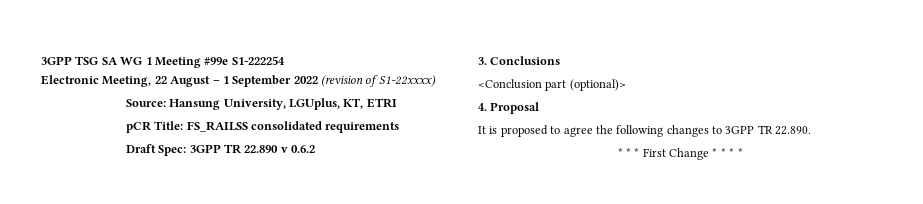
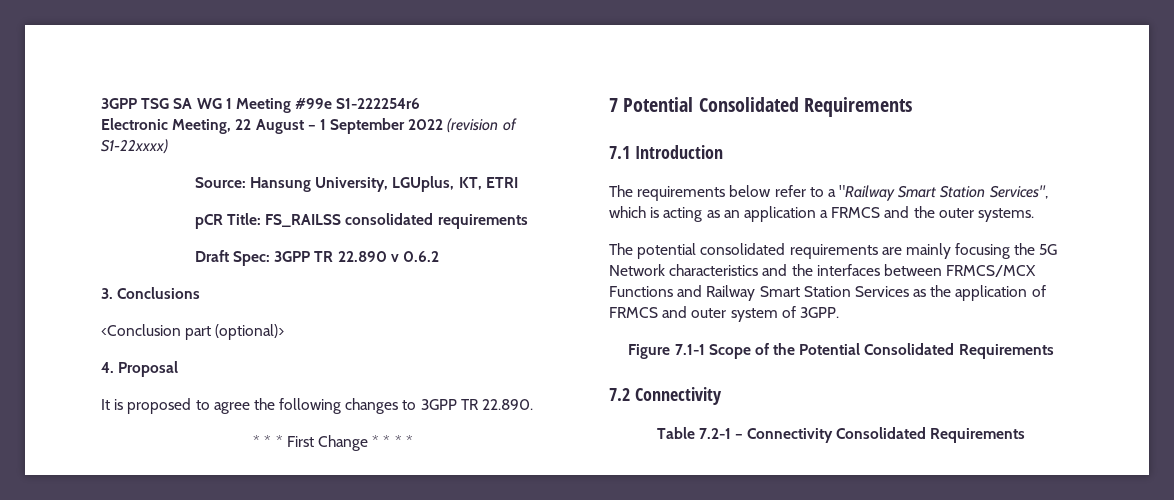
- 3GPP TSG SA WG 1 Meeting #99e S1-222254
+ 3GPP TSG SA WG 1 Meeting #99e S1-222254r6
+ 7 Potential Consolidated Requirements
+ 7.1 Introduction
+ The requirements below refer to a "Railway Smart Station Services", which is acting as an application a FRMCS and the outer systems.
+ The potential consolidated requirements are mainly focusing the 5G Network characteristics and the interfaces between FRMCS/MCX Functions and Railway Smart Station Services as the application of FRMCS and outer system of 3GPP.
+ Figure 7.1-1 Scope of the Potential Consolidated Requirements
+ 7.2 Connectivity
+ Table 7.2-1 – Connectivity Consolidated Requirements

